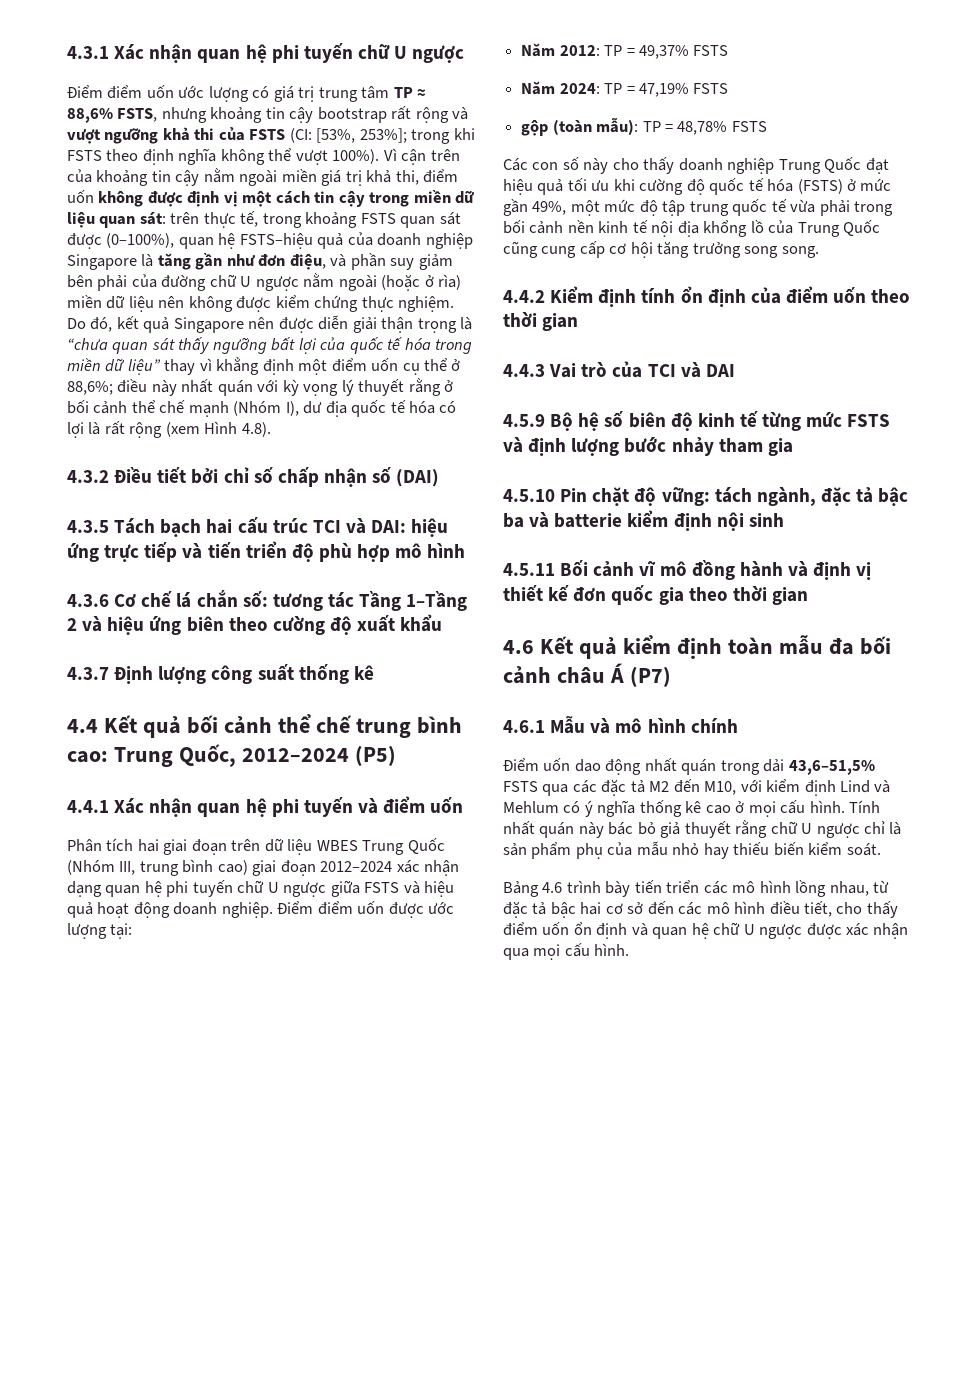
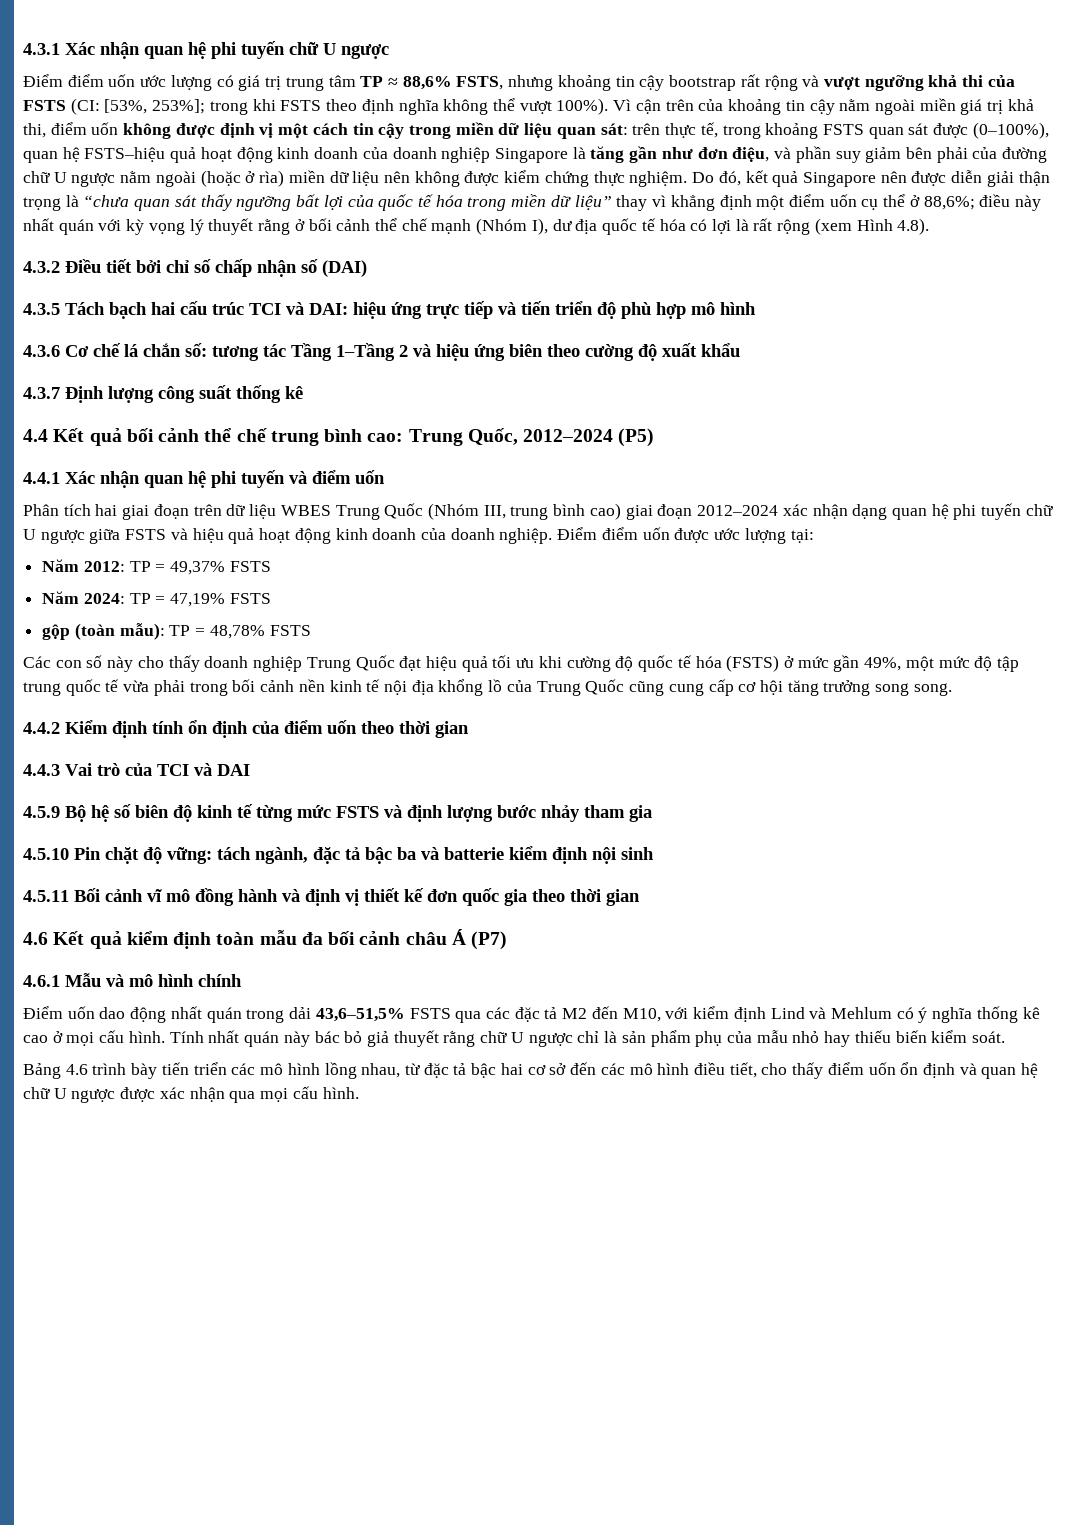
- trên thực tế, trong khoảng FSTS quan sát được (0–100%), quan hệ FSTS–hiệu quả của doanh nghiệp Singapore là tăng gần như đơn điệu, và phần suy giảm bên phải của đường chữ U ngược nằm ngoài (hoặc ở rìa) miền dữ liệu nên không được kiểm chứng thực nghiệm.
+ trên thực tế, trong khoảng FSTS quan sát được (0–100%), quan hệ FSTS–hiệu quả hoạt động kinh doanh của doanh nghiệp Singapore là tăng gần như đơn điệu, và phần suy giảm bên phải của đường chữ U ngược nằm ngoài (hoặc ở rìa) miền dữ liệu nên không được kiểm chứng thực nghiệm.
- Phân tích hai giai đoạn trên dữ liệu WBES Trung Quốc (Nhóm III, trung bình cao) giai đoạn 2012–2024 xác nhận dạng quan hệ phi tuyến chữ U ngược giữa FSTS và hiệu quả hoạt động doanh nghiệp.
+ Phân tích hai giai đoạn trên dữ liệu WBES Trung Quốc (Nhóm III, trung bình cao) giai đoạn 2012–2024 xác nhận dạng quan hệ phi tuyến chữ U ngược giữa FSTS và hiệu quả hoạt động kinh doanh của doanh nghiệp.

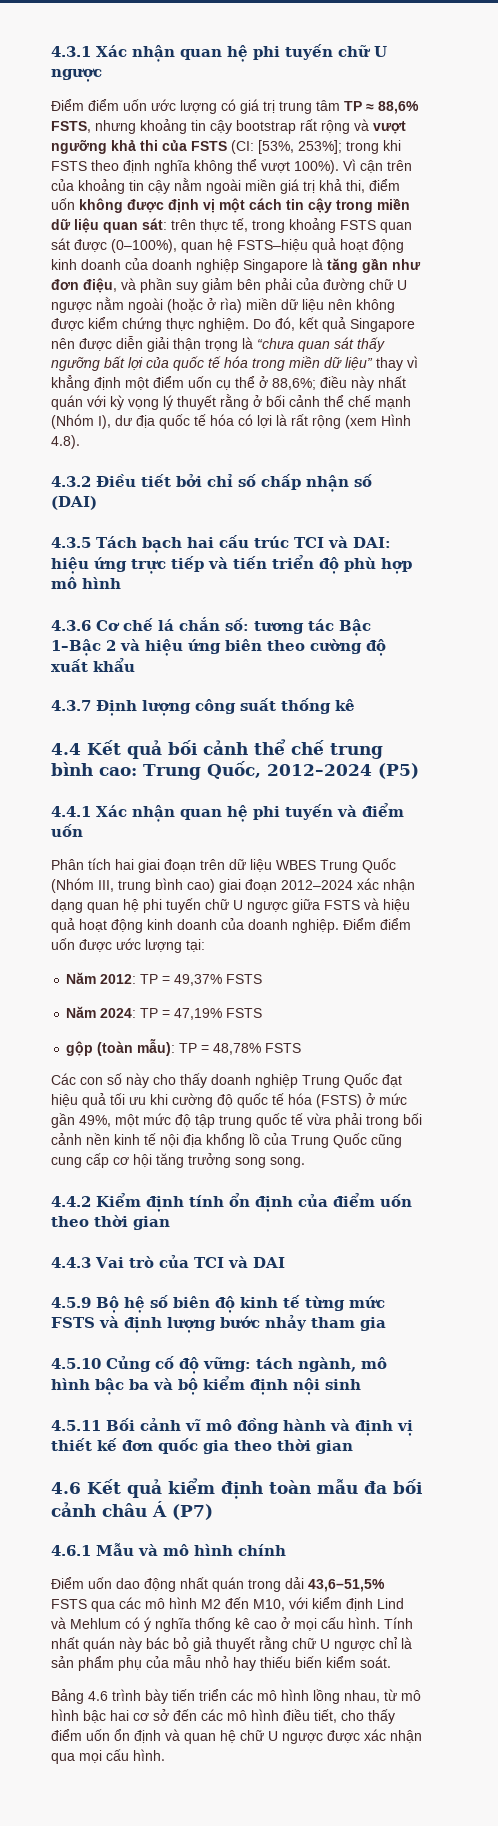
- 4.3.6 Cơ chế lá chắn số: tương tác Tầng 1–Tầng 2 và hiệu ứng biên theo cường độ xuất khẩu
+ 4.3.6 Cơ chế lá chắn số: tương tác Bậc 1–Bậc 2 và hiệu ứng biên theo cường độ xuất khẩu
- 4.5.10 Pin chặt độ vững: tách ngành, đặc tả bậc ba và batterie kiểm định nội sinh
+ 4.5.10 Củng cố độ vững: tách ngành, mô hình bậc ba và bộ kiểm định nội sinh
- Điểm uốn dao động nhất quán trong dải 43,6–51,5% FSTS qua các đặc tả M2 đến M10, với kiểm định Lind và Mehlum có ý nghĩa thống kê cao ở mọi cấu hình.
+ Điểm uốn dao động nhất quán trong dải 43,6–51,5% FSTS qua các mô hình M2 đến M10, với kiểm định Lind và Mehlum có ý nghĩa thống kê cao ở mọi cấu hình.
- Bảng 4.6 trình bày tiến triển các mô hình lồng nhau, từ đặc tả bậc hai cơ sở đến các mô hình điều tiết, cho thấy điểm uốn ổn định và quan hệ chữ U ngược được xác nhận qua mọi cấu hình.
+ Bảng 4.6 trình bày tiến triển các mô hình lồng nhau, từ mô hình bậc hai cơ sở đến các mô hình điều tiết, cho thấy điểm uốn ổn định và quan hệ chữ U ngược được xác nhận qua mọi cấu hình.

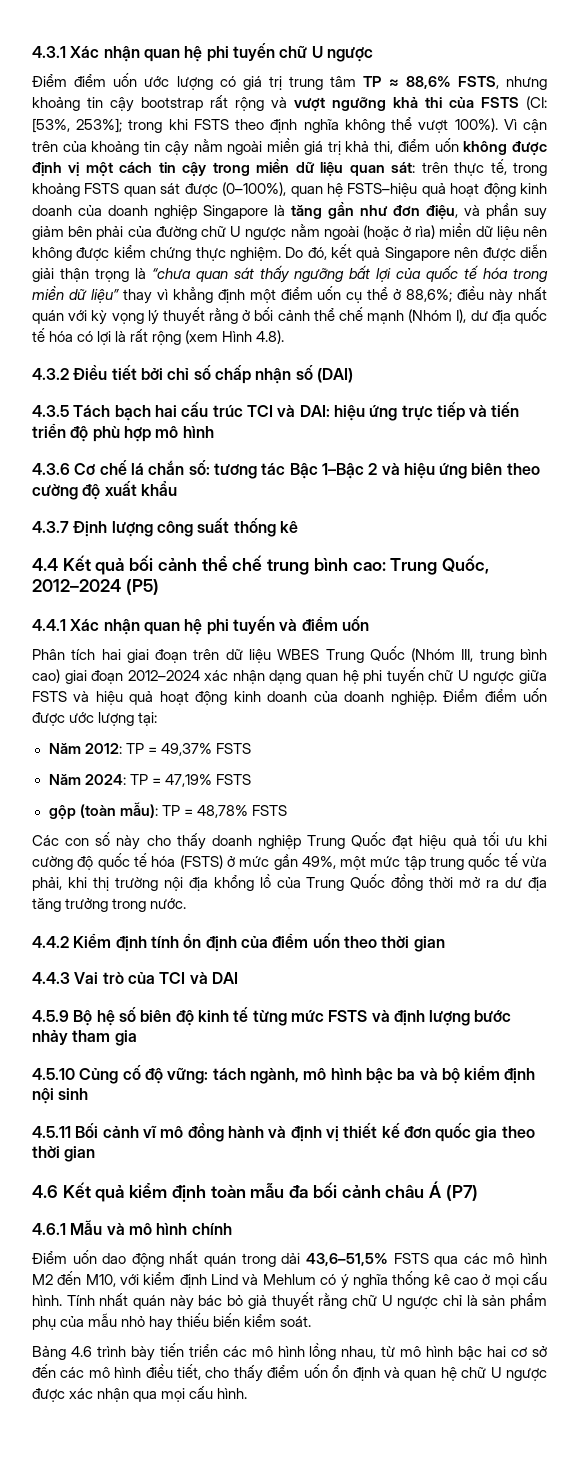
- Các con số này cho thấy doanh nghiệp Trung Quốc đạt hiệu quả tối ưu khi cường độ quốc tế hóa (FSTS) ở mức gần 49%, một mức độ tập trung quốc tế vừa phải trong bối cảnh nền kinh tế nội địa khổng lồ của Trung Quốc cũng cung cấp cơ hội tăng trưởng song song.
+ Các con số này cho thấy doanh nghiệp Trung Quốc đạt hiệu quả tối ưu khi cường độ quốc tế hóa (FSTS) ở mức gần 49%, một mức tập trung quốc tế vừa phải, khi thị trường nội địa khổng lồ của Trung Quốc đồng thời mở ra dư địa tăng trưởng trong nước.

